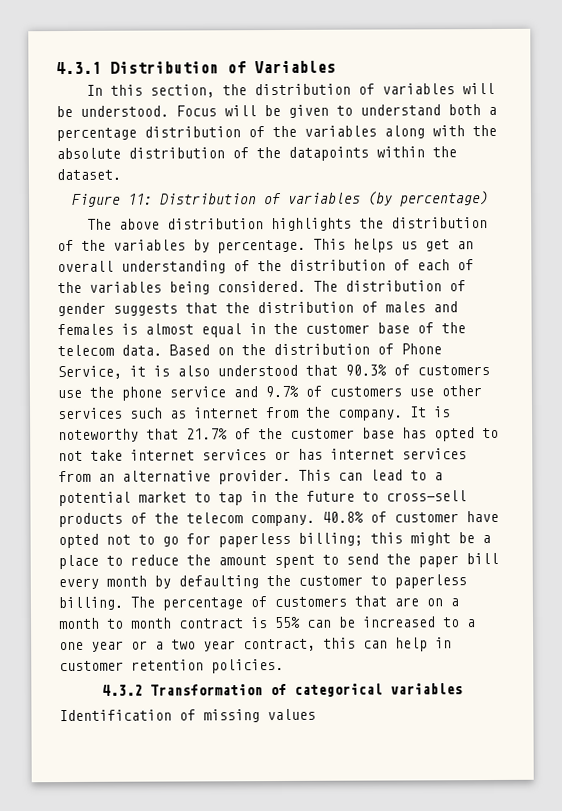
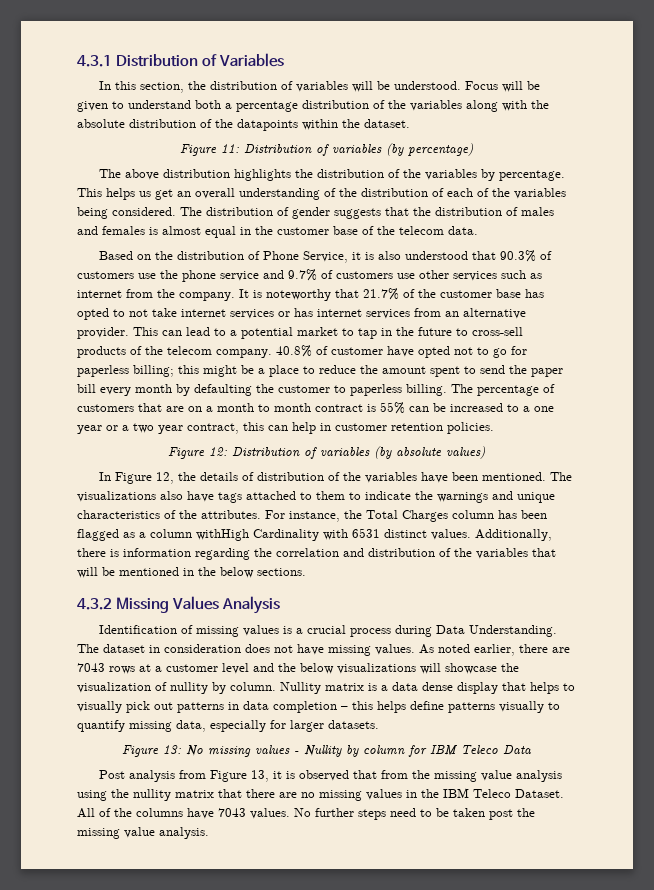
- The distribution of gender suggests that the distribution of males and females is almost equal in the customer base of the telecom data. Based on the distribution of Phone Service, it is also understood that 90.3% of customers use the phone service and 9.7% of customers use other services such as internet from the company.
+ The distribution of gender suggests that the distribution of males and females is almost equal in the customer base of the telecom data.
+ Based on the distribution of Phone Service, it is also understood that 90.3% of customers use the phone service and 9.7% of customers use other services such as internet from the company.
- 4.3.2 Transformation of categorical variables
- Identification of missing values
+ Figure 12: Distribution of variables (by absolute values)
+ In Figure 12, the details of distribution of the variables have been mentioned. The visualizations also have tags attached to them to indicate the warnings and unique characteristics of the attributes. For instance, the Total Charges column has been flagged as a column withHigh Cardinality with 6531 distinct values. Additionally, there is information regarding the correlation and distribution of the variables that will be mentioned in the below sections.
+ 4.3.2 Missing Values Analysis
+ Identification of missing values is a crucial process during Data Understanding. The dataset in consideration does not have missing values. As noted earlier, there are 7043 rows at a customer level and the below visualizations will showcase the visualization of nullity by column. Nullity matrix is a data dense display that helps to visually pick out patterns in data completion – this helps define patterns visually to quantify missing data, especially for larger datasets.
+ Figure 13: No missing values - Nullity by column for IBM Teleco Data
+ Post analysis from Figure 13, it is observed that from the missing value analysis using the nullity matrix that there are no missing values in the IBM Teleco Dataset. All of the columns have 7043 values. No further steps need to be taken post the missing value analysis.

